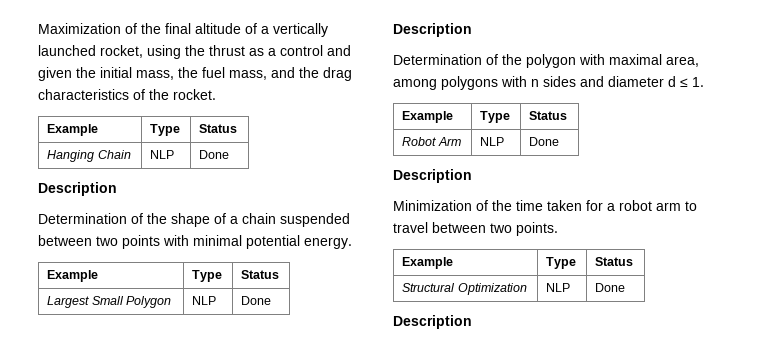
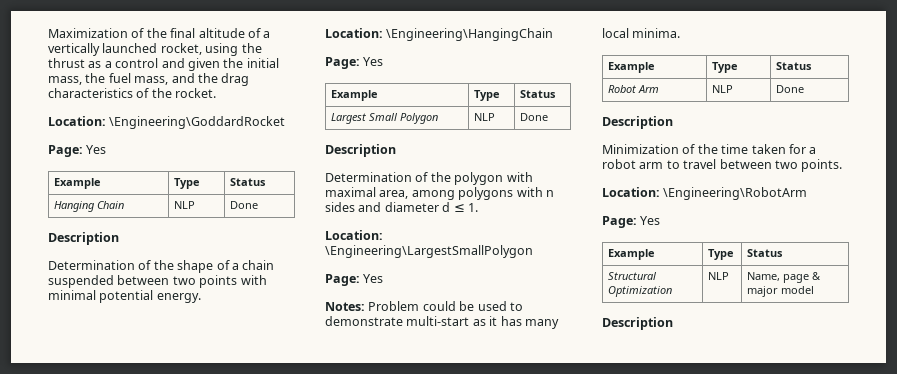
+ Location: \Engineering\GoddardRocket
+ Page: Yes
+ Location: \Engineering\HangingChain
+ Page: Yes
+ Location: \Engineering\LargestSmallPolygon
+ Page: Yes
+ Notes: Problem could be used to demonstrate multi-start as it has many local minima.
+ Location: \Engineering\RobotArm
+ Page: Yes
- Structural Optimization | NLP | Done
+ Structural Optimization | NLP | Name, page & major model

